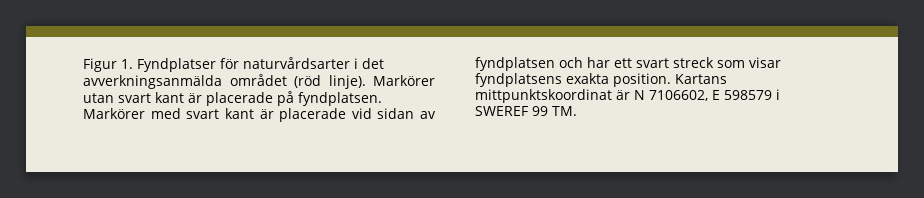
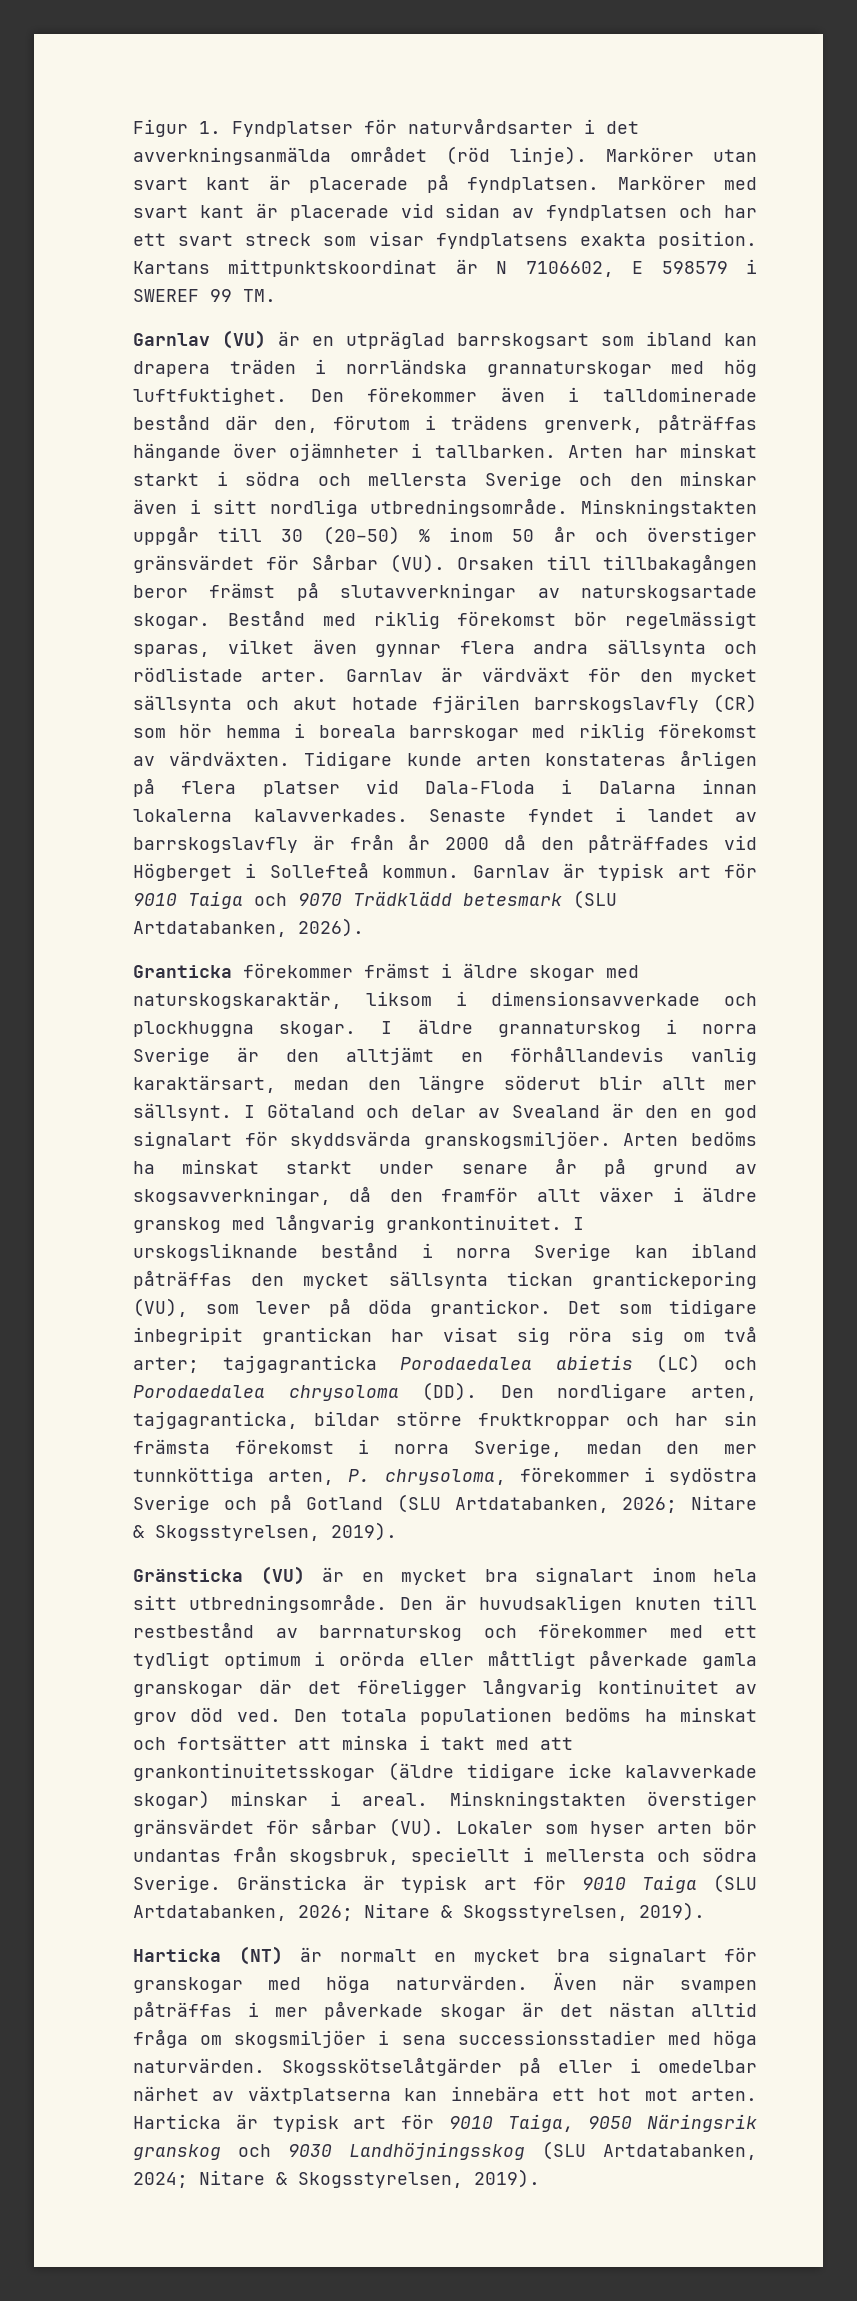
+ Garnlav (VU) är en utpräglad barrskogsart som ibland kan drapera träden i norrländska grannaturskogar med hög luftfuktighet. Den förekommer även i talldominerade bestånd där den, förutom i trädens grenverk, påträffas hängande över ojämnheter i tallbarken. Arten har minskat starkt i södra och mellersta Sverige och den minskar även i sitt nordliga utbredningsområde. Minskningstakten uppgår till 30 (20–50) % inom 50 år och överstiger gränsvärdet för Sårbar (VU). Orsaken till tillbakagången beror främst på slutavverkningar av naturskogsartade skogar. Bestånd med riklig förekomst bör regelmässigt sparas, vilket även gynnar flera andra sällsynta och rödlistade arter. Garnlav är värdväxt för den mycket sällsynta och akut hotade fjärilen barrskogslavfly (CR) som hör hemma i boreala barrskogar med riklig förekomst av värdväxten. Tidigare kunde arten konstateras årligen på flera platser vid Dala-Floda i Dalarna innan lokalerna kalavverkades. Senaste fyndet i landet av barrskogslavfly är från år 2000 då den påträffades vid Högberget i Sollefteå kommun. Garnlav är typisk art för 9010 Taiga och 9070 Trädklädd betesmark (SLU Artdatabanken, 2026).
+ Granticka förekommer främst i äldre skogar med naturskogskaraktär, liksom i dimensionsavverkade och plockhuggna skogar. I äldre grannaturskog i norra Sverige är den alltjämt en förhållandevis vanlig karaktärsart, medan den längre söderut blir allt mer sällsynt. I Götaland och delar av Svealand är den en god signalart för skyddsvärda granskogsmiljöer. Arten bedöms ha minskat starkt under senare år på grund av skogsavverkningar, då den framför allt växer i äldre granskog med långvarig grankontinuitet. I urskogsliknande bestånd i norra Sverige kan ibland påträffas den mycket sällsynta tickan grantickeporing (VU), som lever på döda grantickor. Det som tidigare inbegripit grantickan har visat sig röra sig om två arter; tajgagranticka Porodaedalea abietis (LC) och Porodaedalea chrysoloma (DD). Den nordligare arten, tajgagranticka, bildar större fruktkroppar och har sin främsta förekomst i norra Sverige, medan den mer tunnköttiga arten, P. chrysoloma, förekommer i sydöstra Sverige och på Gotland (SLU Artdatabanken, 2026; Nitare & Skogsstyrelsen, 2019).
+ Gränsticka (VU) är en mycket bra signalart inom hela sitt utbredningsområde. Den är huvudsakligen knuten till restbestånd av barrnaturskog och förekommer med ett tydligt optimum i orörda eller måttligt påverkade gamla granskogar där det föreligger långvarig kontinuitet av grov död ved. Den totala populationen bedöms ha minskat och fortsätter att minska i takt med att grankontinuitetsskogar (äldre tidigare icke kalavverkade skogar) minskar i areal. Minskningstakten överstiger gränsvärdet för sårbar (VU). Lokaler som hyser arten bör undantas från skogsbruk, speciellt i mellersta och södra Sverige. Gränsticka är typisk art för 9010 Taiga (SLU Artdatabanken, 2026; Nitare & Skogsstyrelsen, 2019).
+ Harticka (NT) är normalt en mycket bra signalart för granskogar med höga naturvärden. Även när svampen påträffas i mer påverkade skogar är det nästan alltid fråga om skogsmiljöer i sena successionsstadier med höga naturvärden. Skogsskötselåtgärder på eller i omedelbar närhet av växtplatserna kan innebära ett hot mot arten. Harticka är typisk art för 9010 Taiga, 9050 Näringsrik granskog och 9030 Landhöjningsskog (SLU Artdatabanken, 2024; Nitare & Skogsstyrelsen, 2019).

